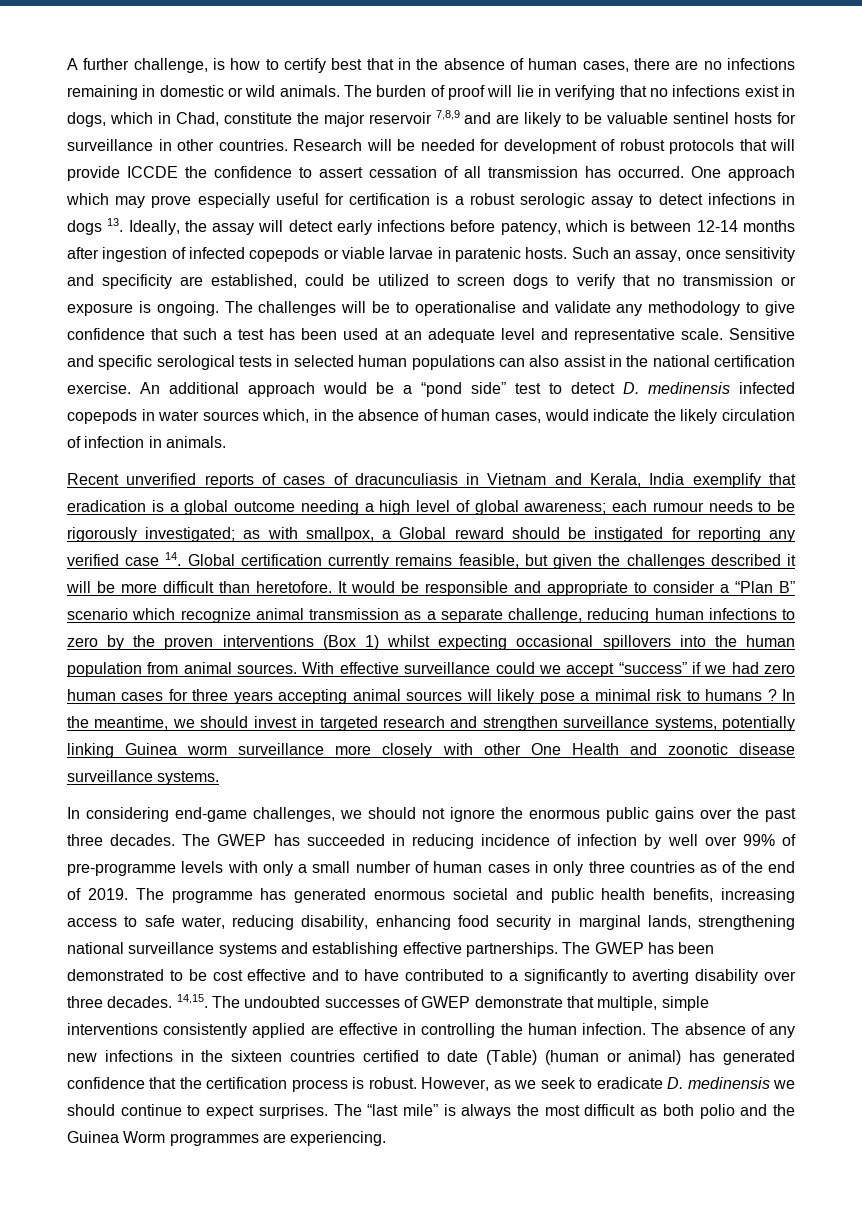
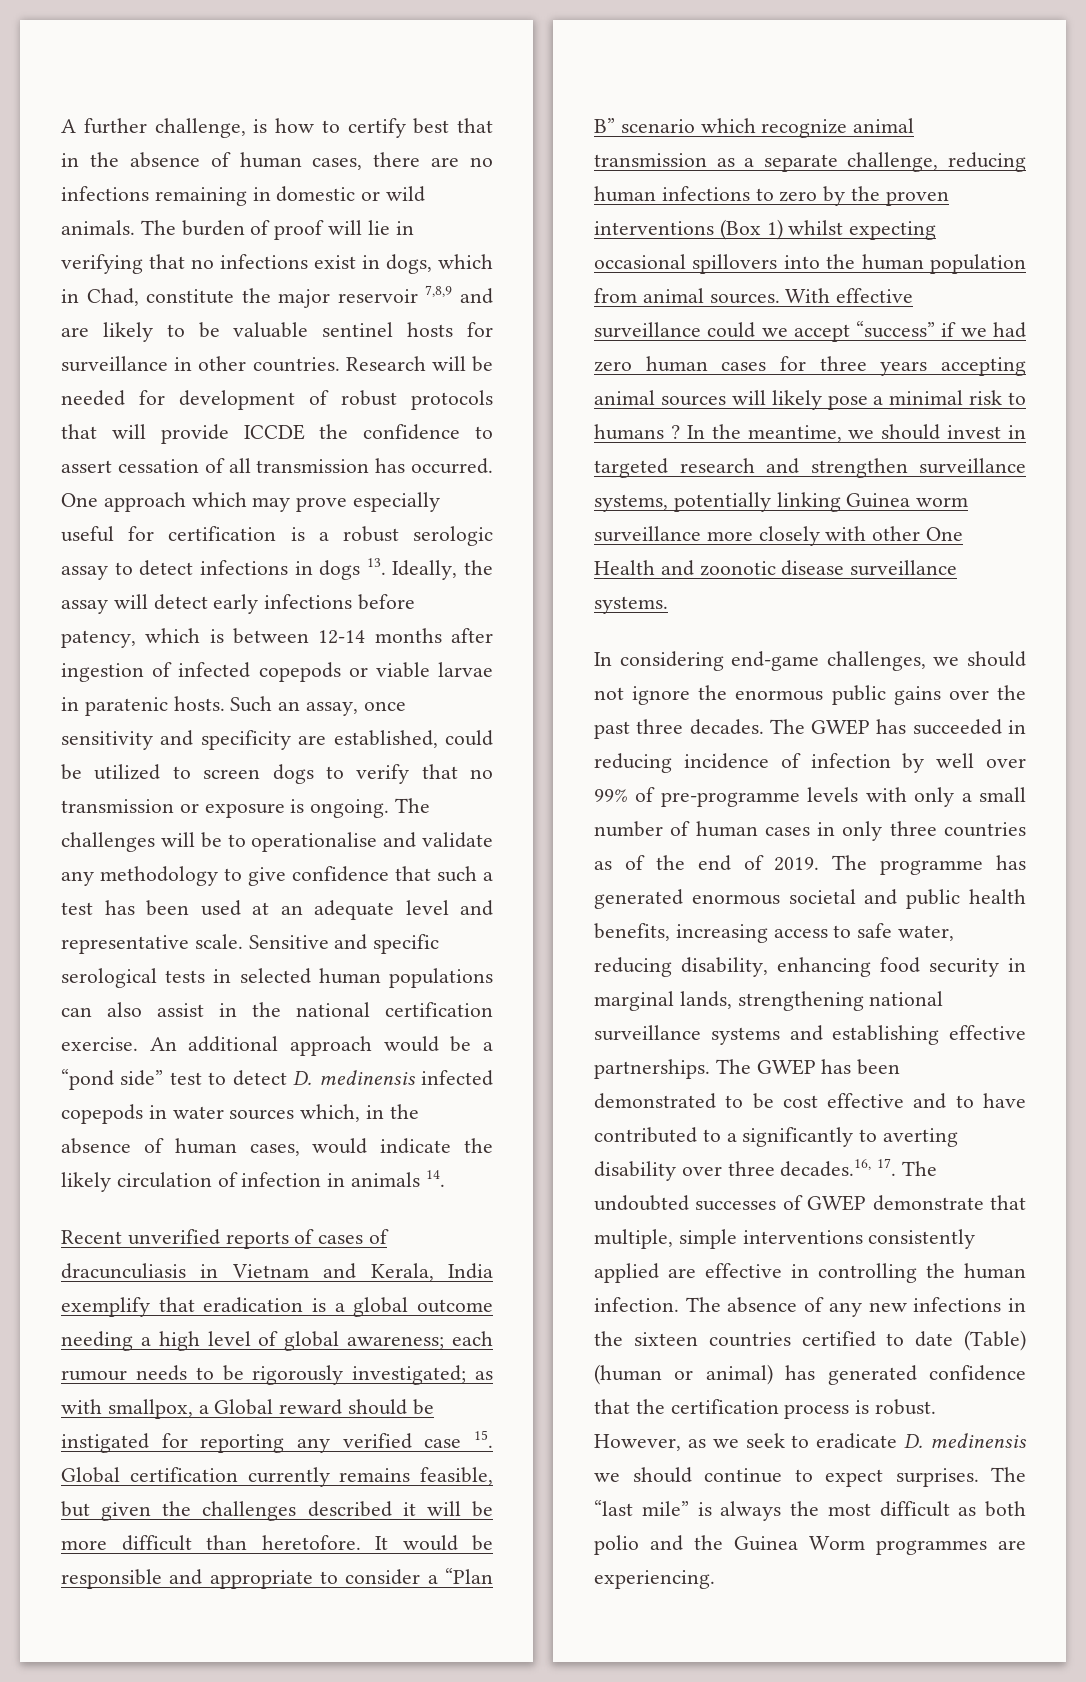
- An additional approach would be a “pond side” test to detect D. medinensis infected copepods in water sources which, in the absence of human cases, would indicate the likely circulation of infection in animals.
+ An additional approach would be a “pond side” test to detect D. medinensis infected copepods in water sources which, in the absence of human cases, would indicate the likely circulation of infection in animals 14.
- as with smallpox, a Global reward should be instigated for reporting any verified case 14. Global certification currently remains feasible, but given the challenges described it will be more difficult than heretofore.
+ as with smallpox, a Global reward should be instigated for reporting any verified case 15. Global certification currently remains feasible, but given the challenges described it will be more difficult than heretofore.
- The GWEP has been demonstrated to be cost effective and to have contributed to a significantly to averting disability over three decades. 14,15. The undoubted successes of GWEP demonstrate that multiple, simple interventions consistently applied are effective in controlling the human infection.
+ The GWEP has been demonstrated to be cost effective and to have contributed to a significantly to averting disability over three decades.16, 17. The undoubted successes of GWEP demonstrate that multiple, simple interventions consistently applied are effective in controlling the human infection.

